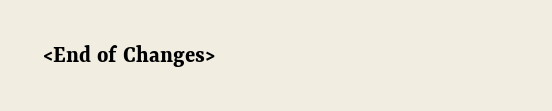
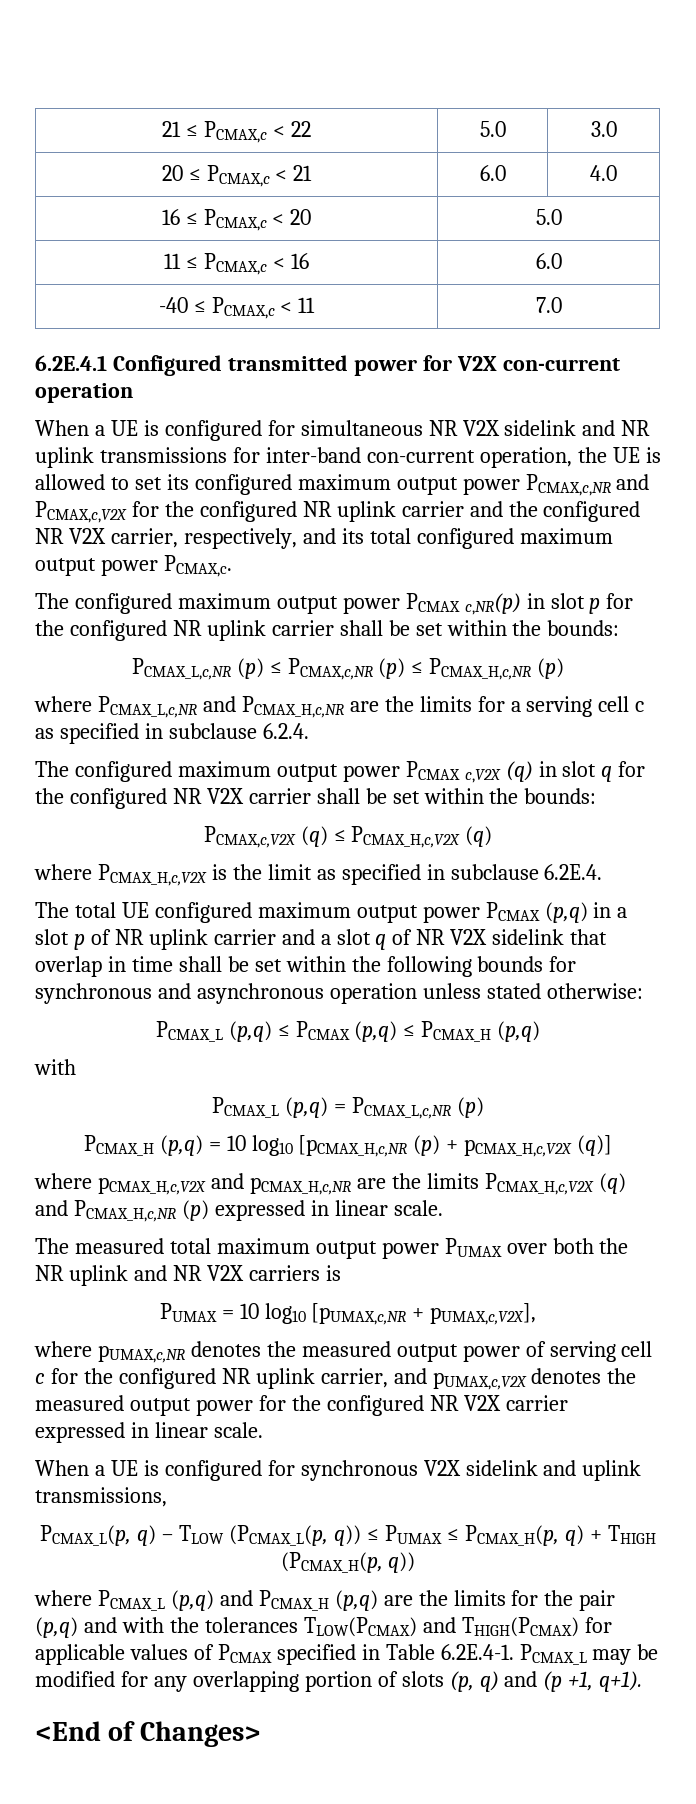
+ 21 ≤ PCMAX,c < 22 | 5.0 | 3.0
+ 20 ≤ PCMAX,c < 21 | 6.0 | 4.0
+ 16 ≤ PCMAX,c < 20 | 5.0
+ 11 ≤ PCMAX,c < 16 | 6.0
+ -40 ≤ PCMAX,c < 11 | 7.0
+ 6.2E.4.1 Configured transmitted power for V2X con-current operation
+ When a UE is configured for simultaneous NR V2X sidelink and NR uplink transmissions for inter-band con-current operation, the UE is allowed to set its configured maximum output power PCMAX,c,NR and PCMAX,c,V2X for the configured NR uplink carrier and the configured NR V2X carrier, respectively, and its total configured maximum output power PCMAX,c.
+ The configured maximum output power PCMAX c,NR(p) in slot p for the configured NR uplink carrier shall be set within the bounds:
+ PCMAX_L,c,NR (p) ≤ PCMAX,c,NR (p) ≤ PCMAX_H,c,NR (p)
+ where PCMAX_L,c,NR and PCMAX_H,c,NR are the limits for a serving cell c as specified in subclause 6.2.4.
+ The configured maximum output power PCMAX c,V2X (q) in slot q for the configured NR V2X carrier shall be set within the bounds:
+ PCMAX,c,V2X (q) ≤ PCMAX_H,c,V2X (q)
+ where PCMAX_H,c,V2X is the limit as specified in subclause 6.2E.4.
+ The total UE configured maximum output power PCMAX (p,q) in a slot p of NR uplink carrier and a slot q of NR V2X sidelink that overlap in time shall be set within the following bounds for synchronous and asynchronous operation unless stated otherwise:
+ PCMAX_L (p,q) ≤ PCMAX (p,q) ≤ PCMAX_H (p,q)
+ with
+ PCMAX_L (p,q) = PCMAX_L,c,NR (p)
+ PCMAX_H (p,q) = 10 log10 [pCMAX_H,c,NR (p) + pCMAX_H,c,V2X (q)]
+ where pCMAX_H,c,V2X and pCMAX_H,c,NR are the limits PCMAX_H,c,V2X (q) and PCMAX_H,c,NR (p) expressed in linear scale.
+ The measured total maximum output power PUMAX over both the NR uplink and NR V2X carriers is
+ PUMAX = 10 log10 [pUMAX,c,NR + pUMAX,c,V2X],
+ where pUMAX,c,NR denotes the measured output power of serving cell c for the configured NR uplink carrier, and pUMAX,c,V2X denotes the measured output power for the configured NR V2X carrier expressed in linear scale.
+ When a UE is configured for synchronous V2X sidelink and uplink transmissions,
+ PCMAX_L(p, q) – TLOW (PCMAX_L(p, q)) ≤ PUMAX ≤ PCMAX_H(p, q) + THIGH (PCMAX_H(p, q))
+ where PCMAX_L (p,q) and PCMAX_H (p,q) are the limits for the pair (p,q) and with the tolerances TLOW(PCMAX) and THIGH(PCMAX) for applicable values of PCMAX specified in Table 6.2E.4-1. PCMAX_L may be modified for any overlapping portion of slots (p, q) and (p +1, q+1).

